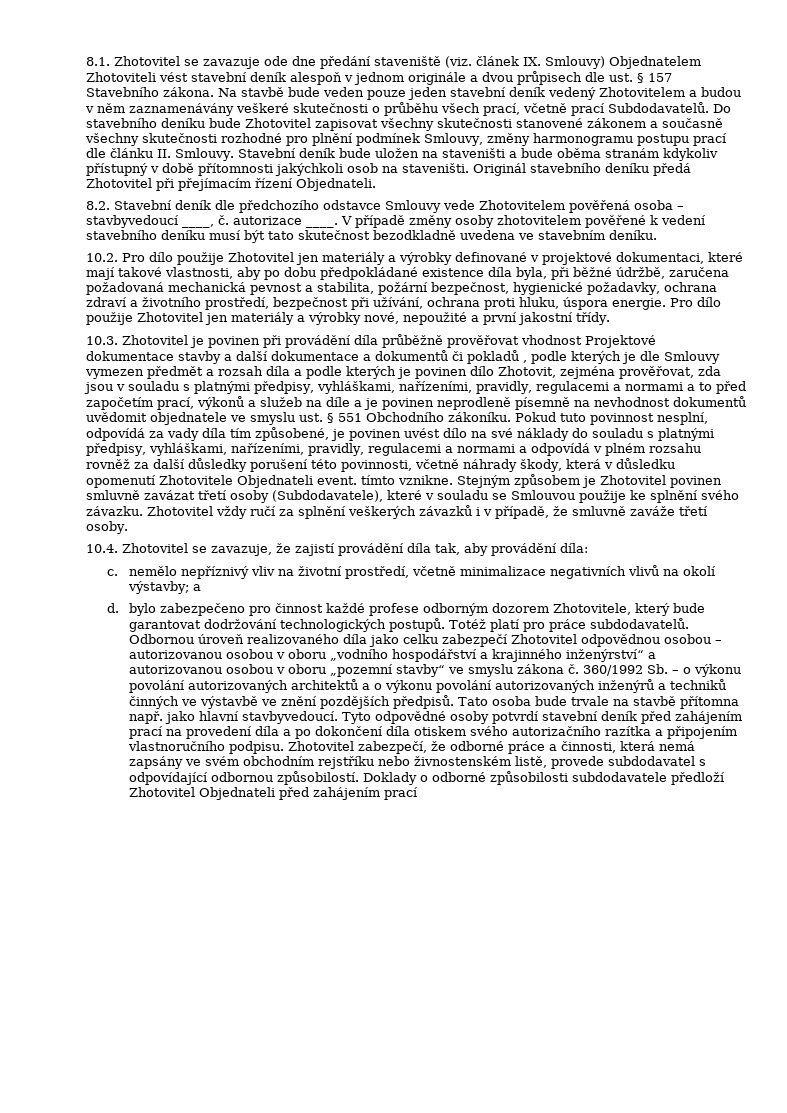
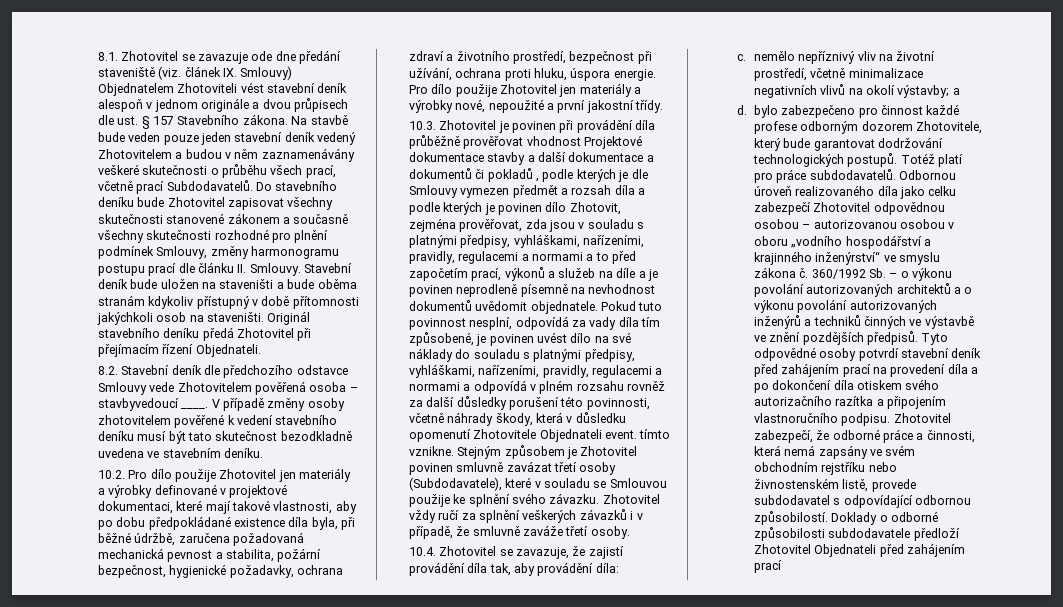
- 8.2. Stavební deník dle předchozího odstavce Smlouvy vede Zhotovitelem pověřená osoba – stavbyvedoucí ____, č. autorizace ____.
+ 8.2. Stavební deník dle předchozího odstavce Smlouvy vede Zhotovitelem pověřená osoba – stavbyvedoucí ____.
- 10.3. Zhotovitel je povinen při provádění díla průběžně prověřovat vhodnost Projektové dokumentace stavby a další dokumentace a dokumentů či pokladů , podle kterých je dle Smlouvy vymezen předmět a rozsah díla a podle kterých je povinen dílo Zhotovit, zejména prověřovat, zda jsou v souladu s platnými předpisy, vyhláškami, nařízeními, pravidly, regulacemi a normami a to před započetím prací, výkonů a služeb na díle a je povinen neprodleně písemně na nevhodnost dokumentů uvědomit objednatele ve smyslu ust. § 551 Obchodního zákoníku.
+ 10.3. Zhotovitel je povinen při provádění díla průběžně prověřovat vhodnost Projektové dokumentace stavby a další dokumentace a dokumentů či pokladů , podle kterých je dle Smlouvy vymezen předmět a rozsah díla a podle kterých je povinen dílo Zhotovit, zejména prověřovat, zda jsou v souladu s platnými předpisy, vyhláškami, nařízeními, pravidly, regulacemi a normami a to před započetím prací, výkonů a služeb na díle a je povinen neprodleně písemně na nevhodnost dokumentů uvědomit objednatele.
- Odbornou úroveň realizovaného díla jako celku zabezpečí Zhotovitel odpovědnou osobou – autorizovanou osobou v oboru „vodního hospodářství a krajinného inženýrství“ a autorizovanou osobou v oboru „pozemní stavby“ ve smyslu zákona č.
+ Odbornou úroveň realizovaného díla jako celku zabezpečí Zhotovitel odpovědnou osobou – autorizovanou osobou v oboru „vodního hospodářství a krajinného inženýrství“ ve smyslu zákona č.
- Tato osoba bude trvale na stavbě přítomna např. jako hlavní stavbyvedoucí.

